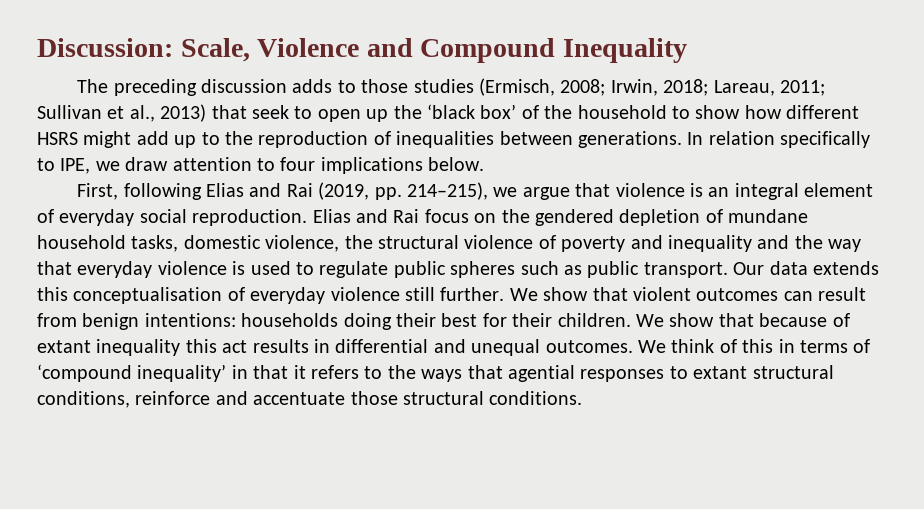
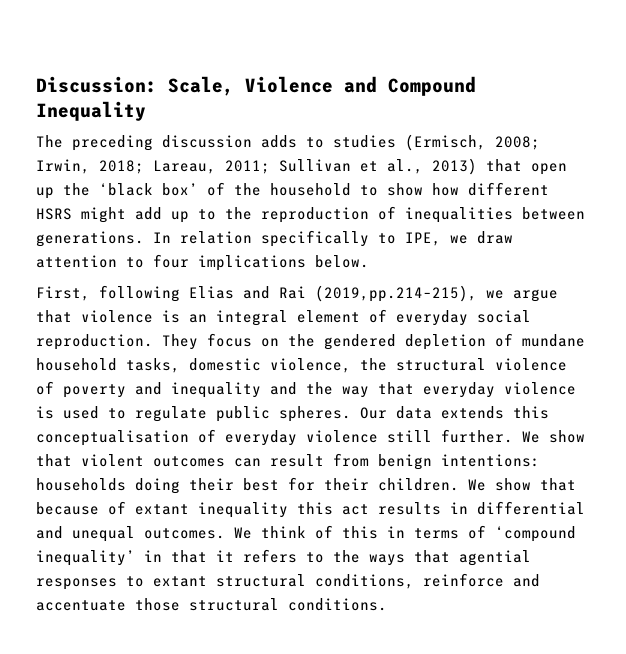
- The preceding discussion adds to those studies (Ermisch, 2008; Irwin, 2018; Lareau, 2011; Sullivan et al., 2013) that seek to open up the ‘black box’ of the household to show how different HSRS might add up to the reproduction of inequalities between generations.
+ The preceding discussion adds to studies (Ermisch, 2008; Irwin, 2018; Lareau, 2011; Sullivan et al., 2013) that open up the ‘black box’ of the household to show how different HSRS might add up to the reproduction of inequalities between generations.
- First, following Elias and Rai (2019, pp. 214–215), we argue that violence is an integral element of everyday social reproduction.
+ First, following Elias and Rai (2019,pp.214–215), we argue that violence is an integral element of everyday social reproduction.
- Elias and Rai focus on the gendered depletion of mundane household tasks, domestic violence, the structural violence of poverty and inequality and the way that everyday violence is used to regulate public spheres such as public transport.
+ They focus on the gendered depletion of mundane household tasks, domestic violence, the structural violence of poverty and inequality and the way that everyday violence is used to regulate public spheres.

